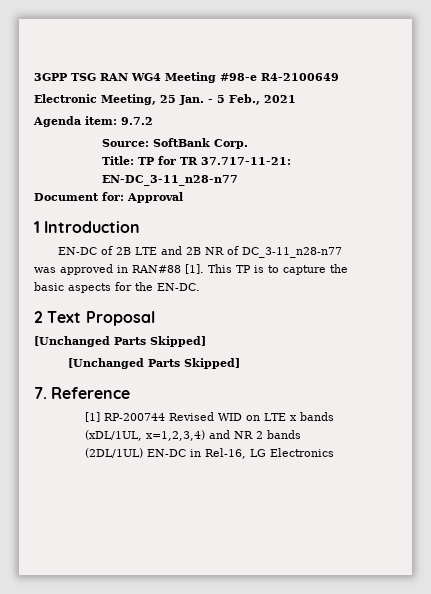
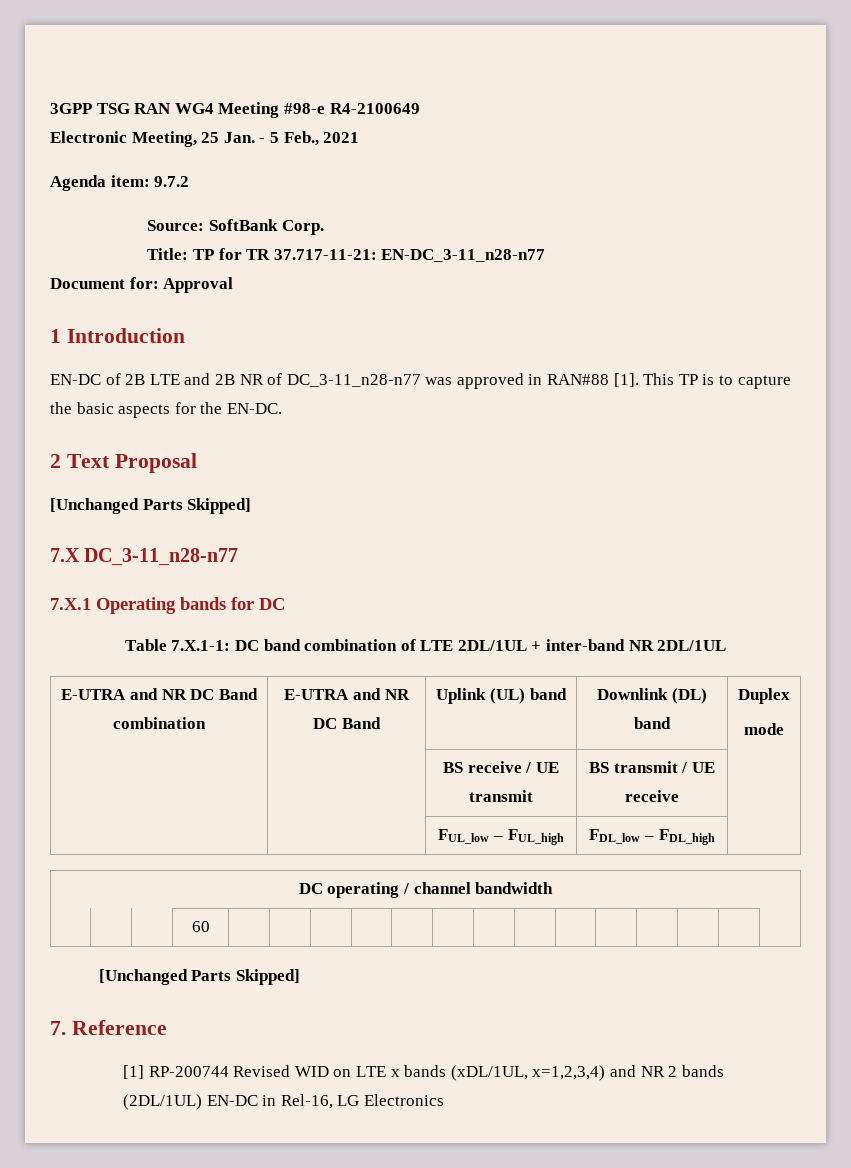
+ 7.X DC_3-11_n28-n77
+ 7.X.1 Operating bands for DC
+ Table 7.X.1-1: DC band combination of LTE 2DL/1UL + inter-band NR 2DL/1UL
+ E-UTRA and NR DC Band combination | E-UTRA and NR DC Band | Uplink (UL) band | Downlink (DL) band | Duplex
+ mode
+ | | BS receive / UE transmit | BS transmit / UE receive |
+ | | FUL_low – FUL_high | FDL_low – FDL_high |
+ DC operating / channel bandwidth
+ | | | 60 | | | | | | | | | | | | | |

